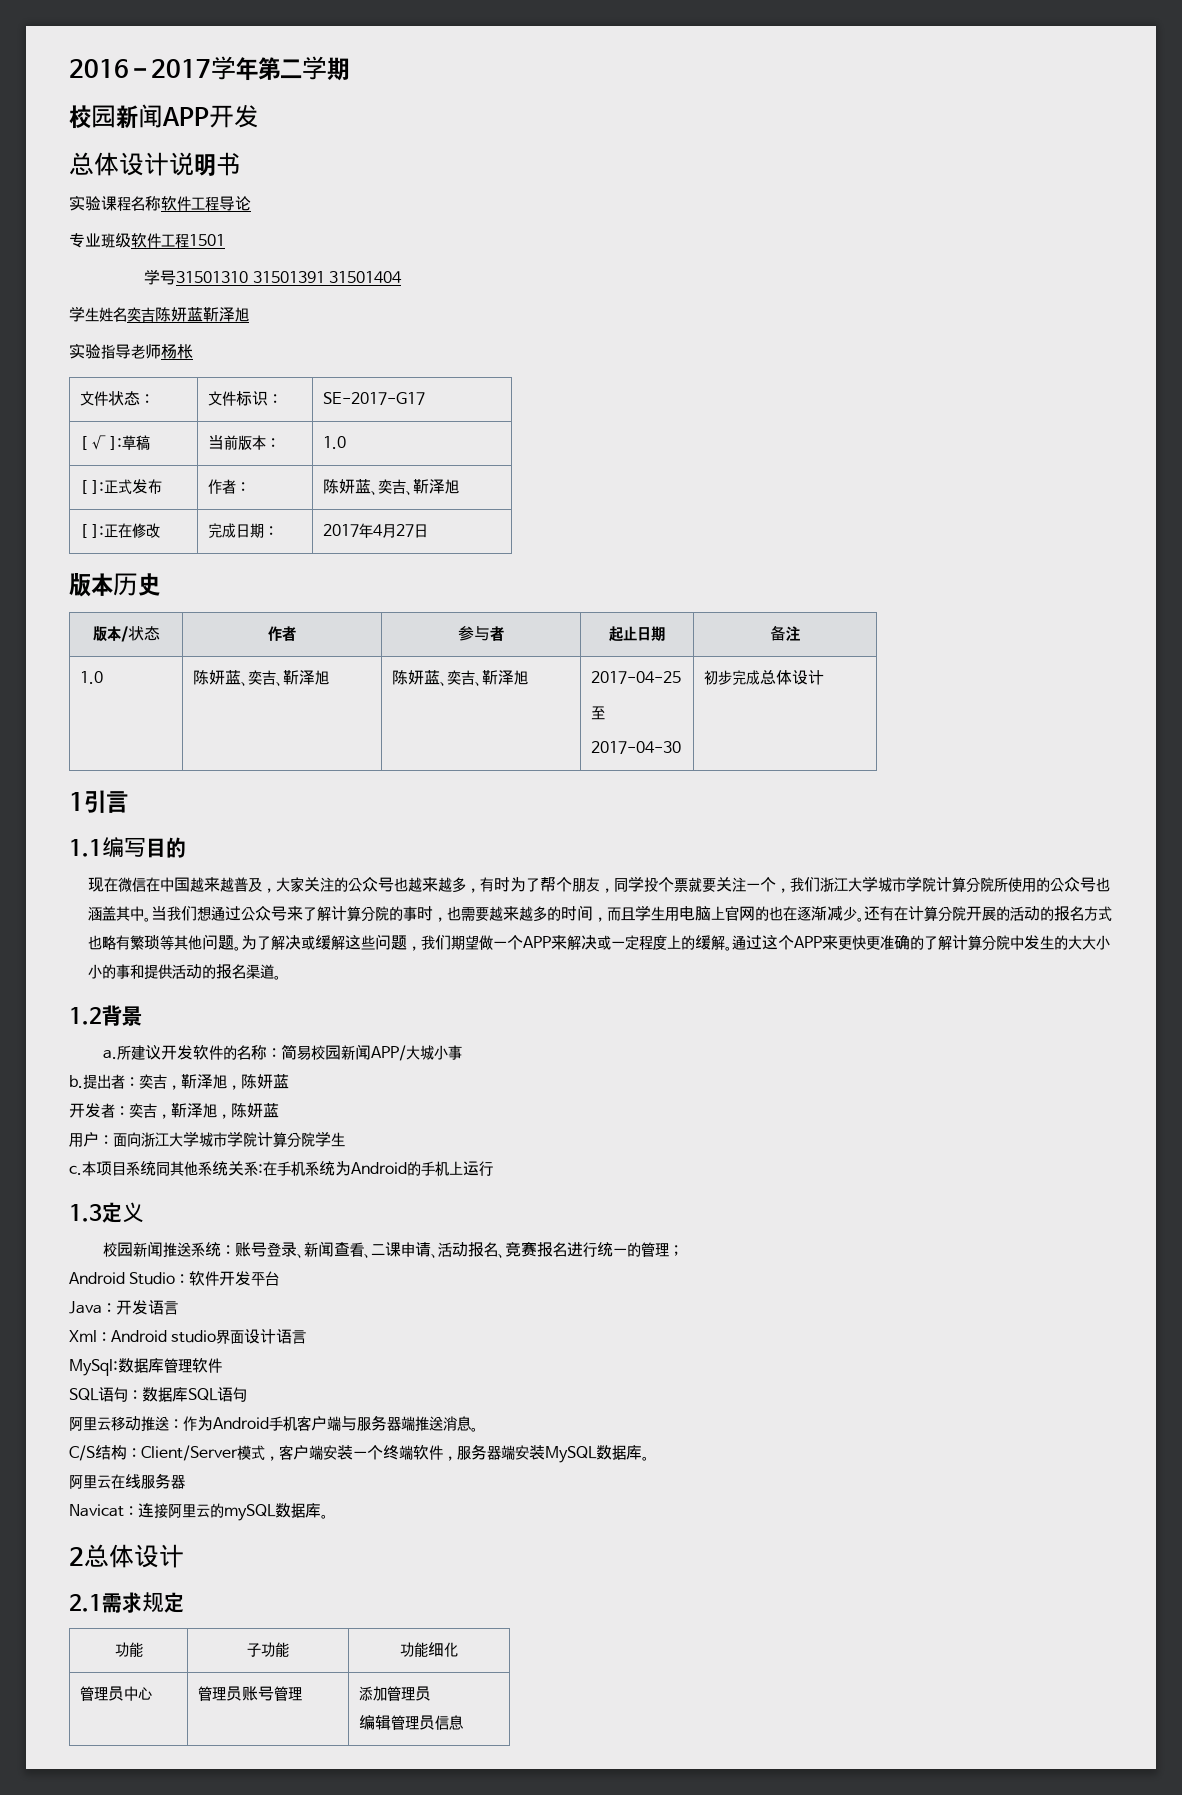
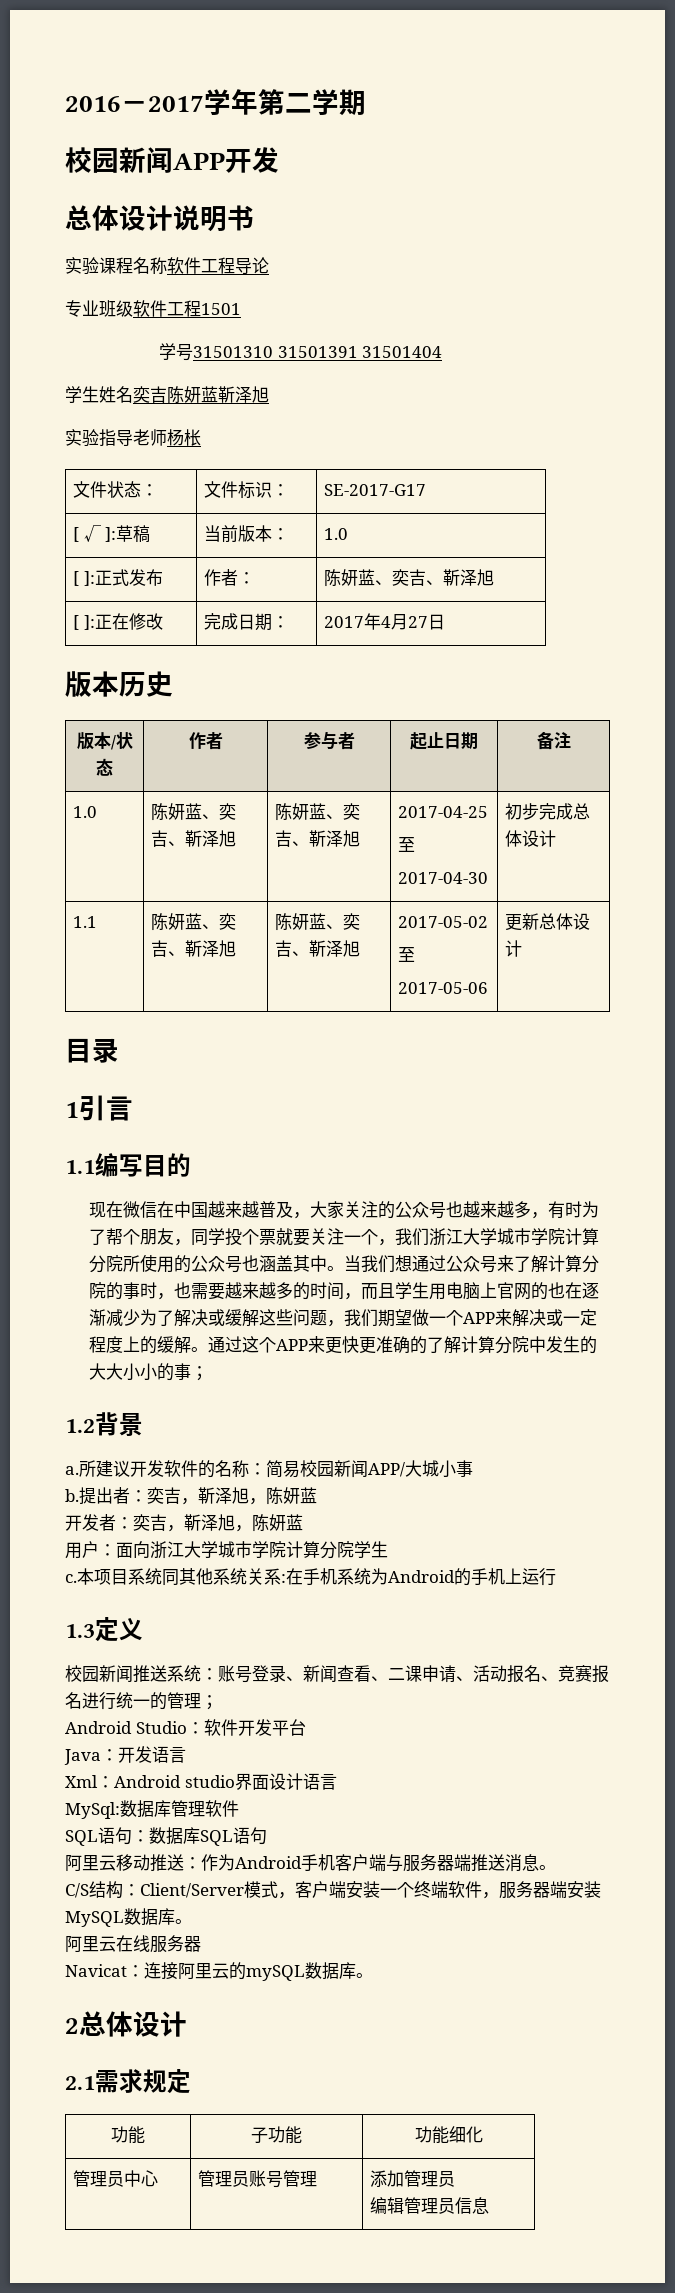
+ 1.1 | 陈妍蓝、奕吉、靳泽旭 | 陈妍蓝、奕吉、靳泽旭 | 2017-05-02
+ 至
+ 2017-05-06 | 更新总体设计
+ 目录
- 当我们想通过公众号来了解计算分院的事时，也需要越来越多的时间，而且学生用电脑上官网的也在逐渐减少。还有在计算分院开展的活动的报名方式也略有繁琐等其他问题。为了解决或缓解这些问题，我们期望做一个APP来解决或一定程度上的缓解。
+ 当我们想通过公众号来了解计算分院的事时，也需要越来越多的时间，而且学生用电脑上官网的也在逐渐减少为了解决或缓解这些问题，我们期望做一个APP来解决或一定程度上的缓解。
- 通过这个APP来更快更准确的了解计算分院中发生的大大小小的事和提供活动的报名渠道。
+ 通过这个APP来更快更准确的了解计算分院中发生的大大小小的事；

